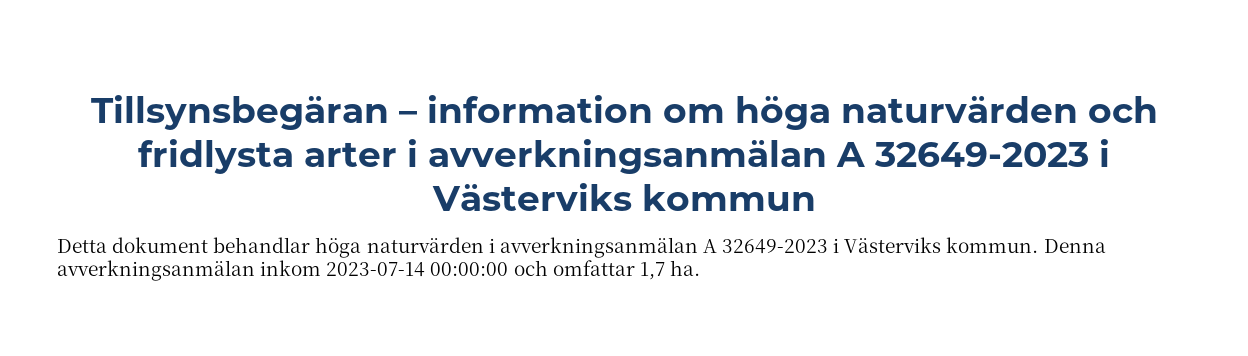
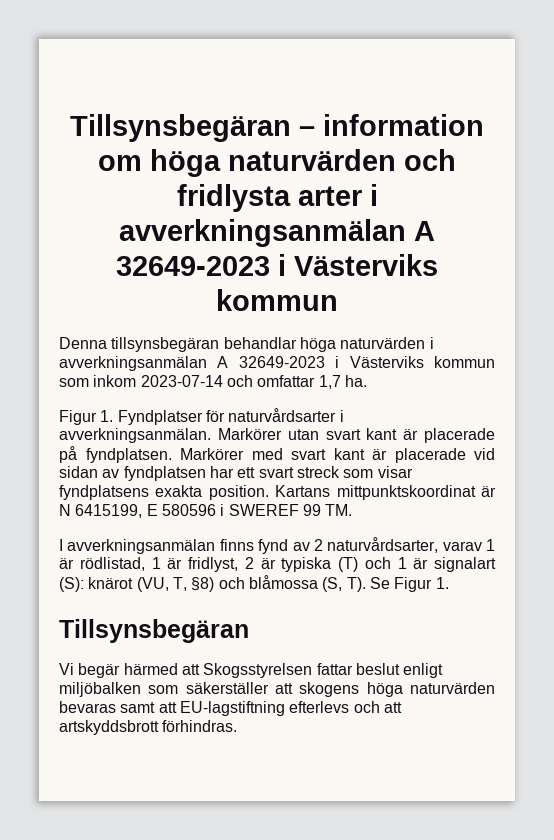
- Detta dokument behandlar höga naturvärden i avverkningsanmälan A 32649-2023 i Västerviks kommun. Denna avverkningsanmälan inkom 2023-07-14 00:00:00 och omfattar 1,7 ha.
+ Denna tillsynsbegäran behandlar höga naturvärden i avverkningsanmälan A 32649-2023 i Västerviks kommun som inkom 2023-07-14 och omfattar 1,7 ha.
+ Figur 1. Fyndplatser för naturvårdsarter i avverkningsanmälan. Markörer utan svart kant är placerade på fyndplatsen. Markörer med svart kant är placerade vid sidan av fyndplatsen har ett svart streck som visar fyndplatsens exakta position. Kartans mittpunktskoordinat är N 6415199, E 580596 i SWEREF 99 TM.
+ I avverkningsanmälan finns fynd av 2 naturvårdsarter, varav 1 är rödlistad, 1 är fridlyst, 2 är typiska (T) och 1 är signalart (S): knärot (VU, T, §8) och blåmossa (S, T). Se Figur 1.
+ Tillsynsbegäran
+ Vi begär härmed att Skogsstyrelsen fattar beslut enligt miljöbalken som säkerställer att skogens höga naturvärden bevaras samt att EU-lagstiftning efterlevs och att artskyddsbrott förhindras.

